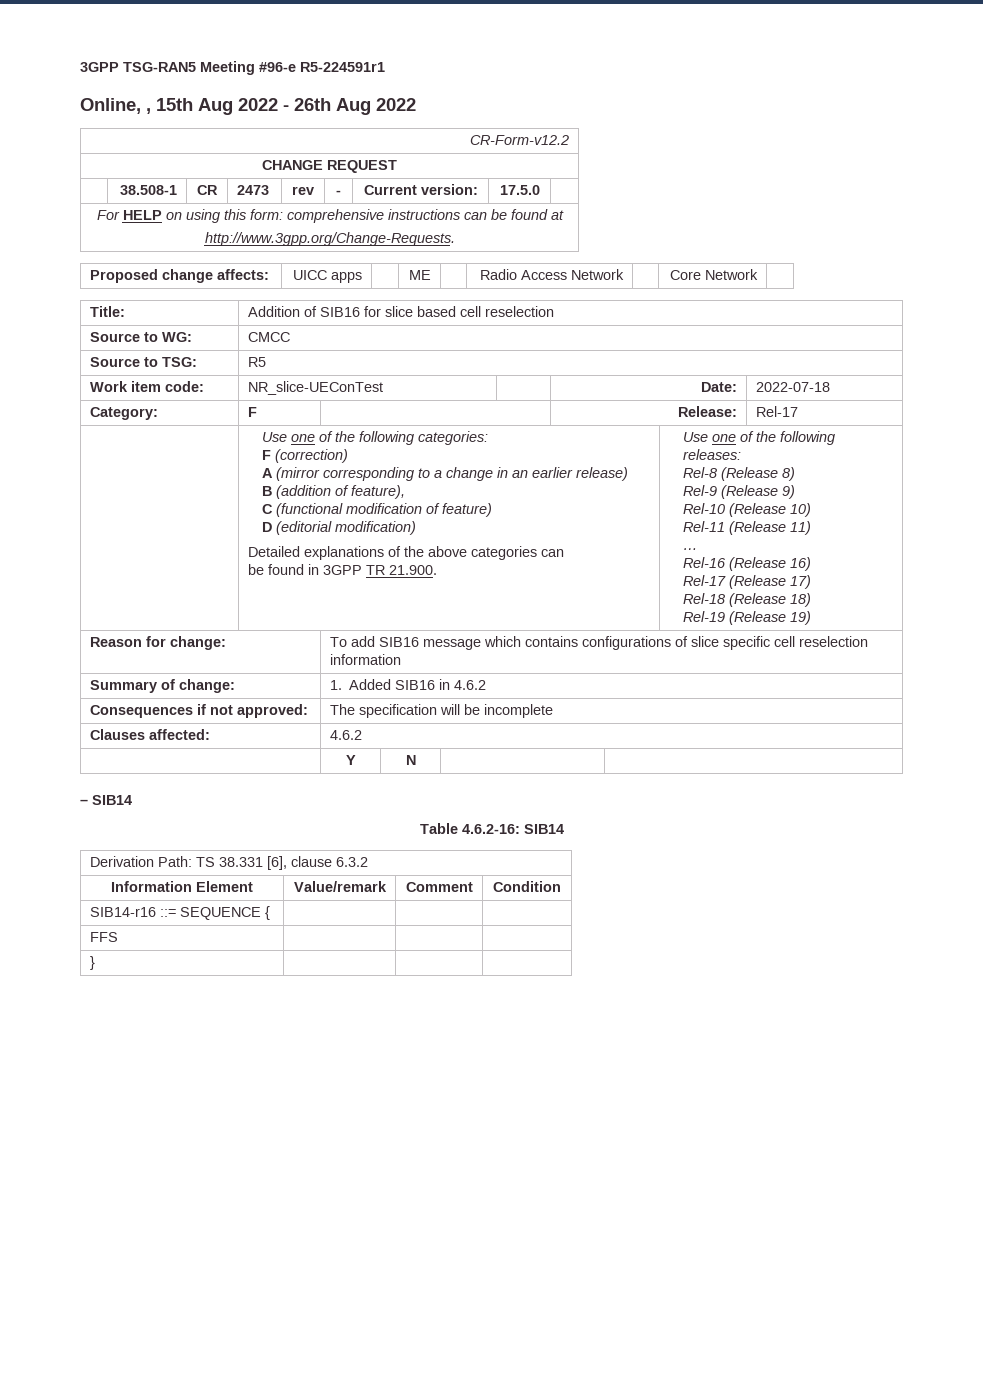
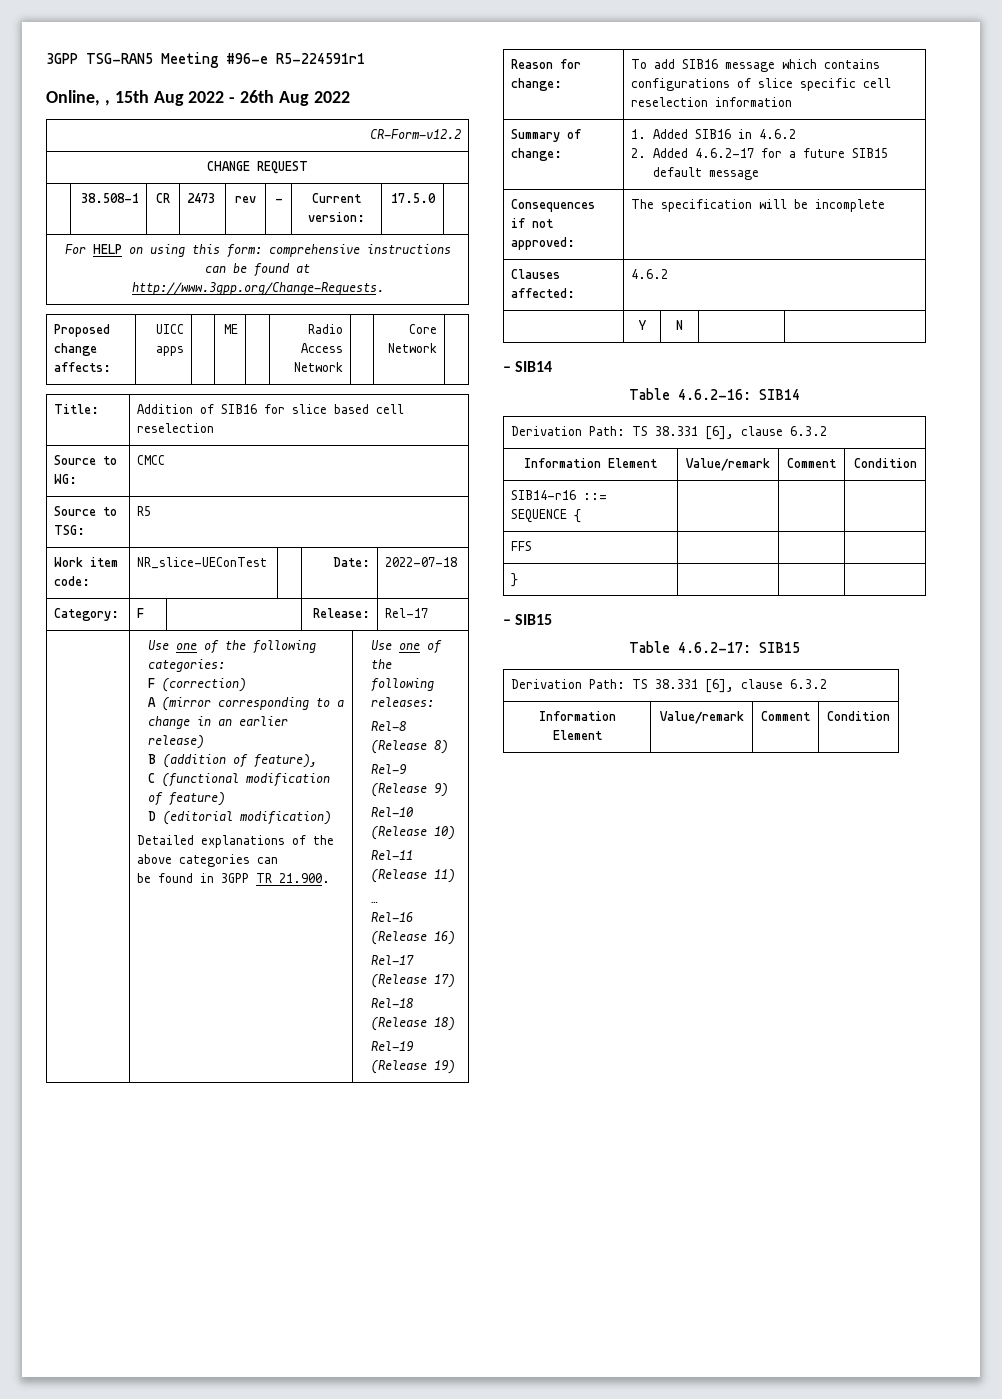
  Summary of change: | 1. Added SIB16 in 4.6.2
+ 2. Added 4.6.2-17 for a future SIB15 default message
+ – SIB15
+ Table 4.6.2-17: SIB15
+ Derivation Path: TS 38.331 [6], clause 6.3.2
+ Information Element | Value/remark | Comment | Condition

